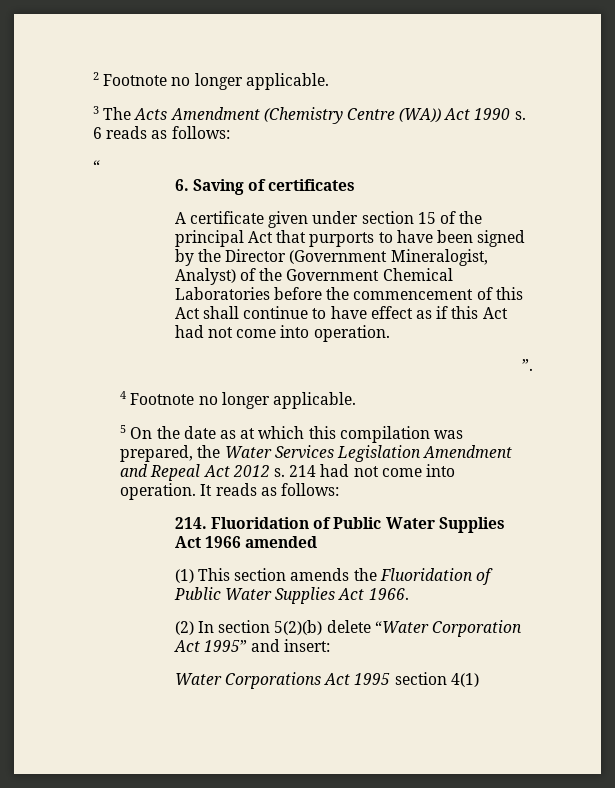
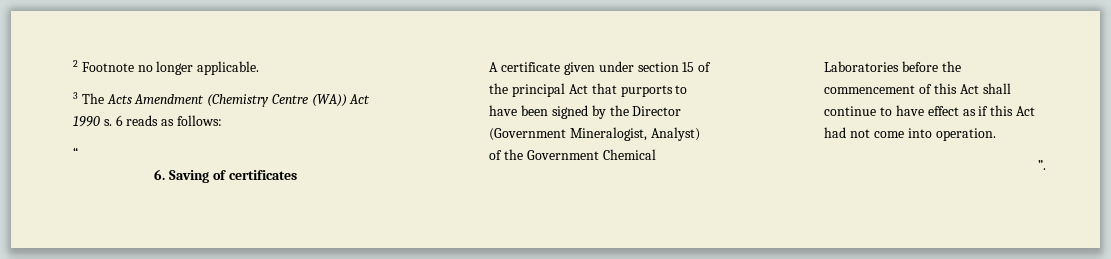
- 4 Footnote no longer applicable.
- 5 On the date as at which this compilation was prepared, the Water Services Legislation Amendment and Repeal Act 2012 s. 214 had not come into operation. It reads as follows:
- 214. Fluoridation of Public Water Supplies Act 1966 amended
- (1) This section amends the Fluoridation of Public Water Supplies Act 1966.
- (2) In section 5(2)(b) delete “Water Corporation Act 1995” and insert:
- Water Corporations Act 1995 section 4(1)

